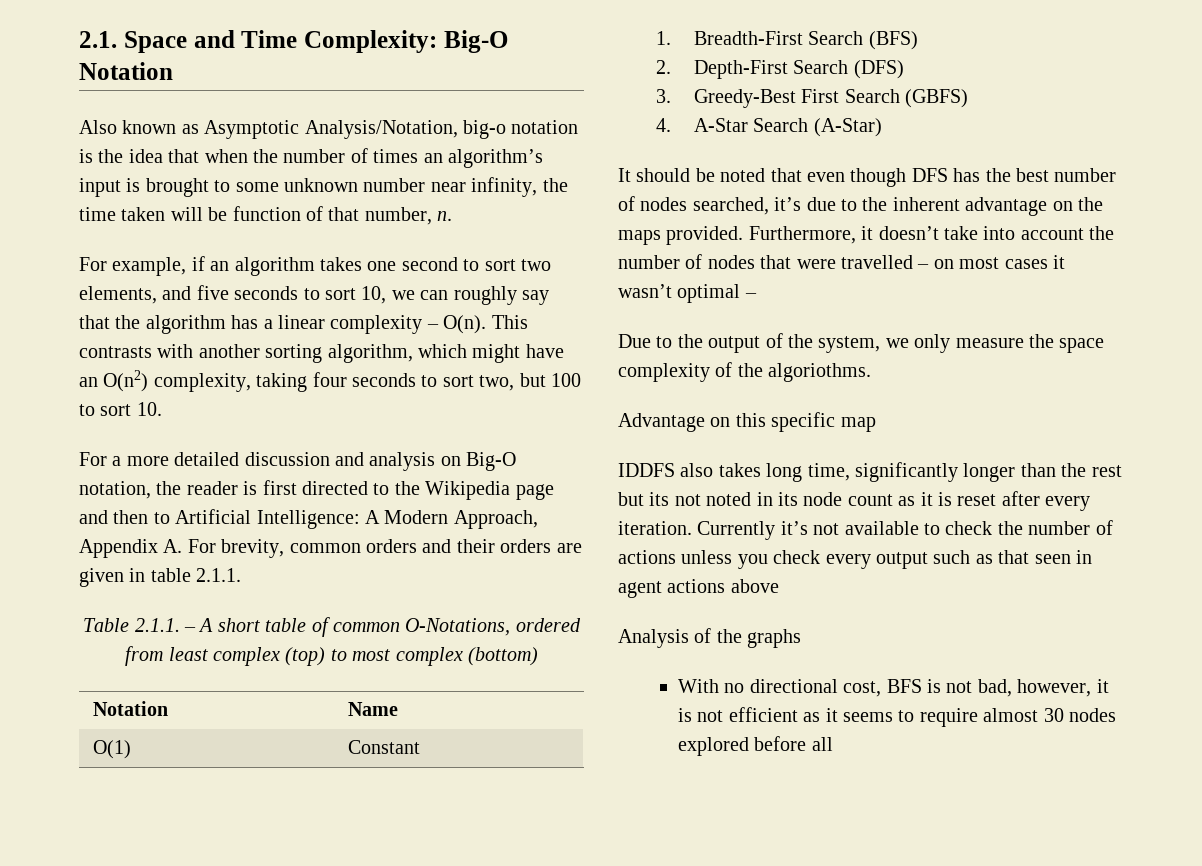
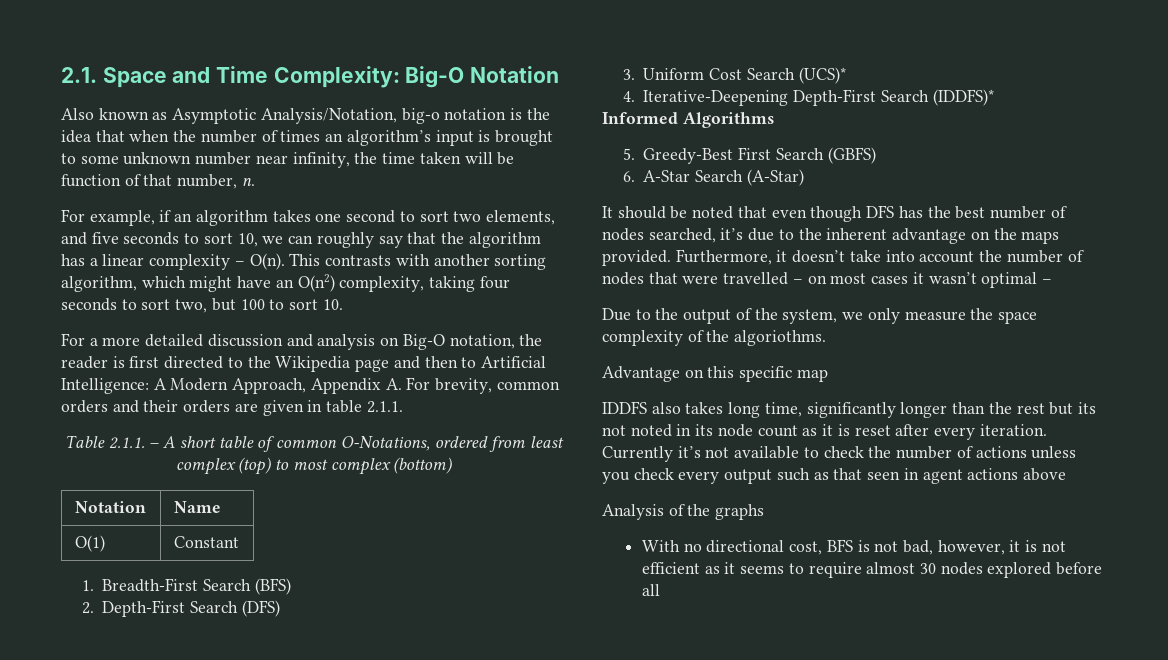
- 3. Greedy-Best First Search (GBFS)
+ 3. Uniform Cost Search (UCS)*
+ 4. Iterative-Deepening Depth-First Search (IDDFS)*
+ Informed Algorithms
+ 5. Greedy-Best First Search (GBFS)
- 4. A-Star Search (A-Star)
+ 6. A-Star Search (A-Star)

